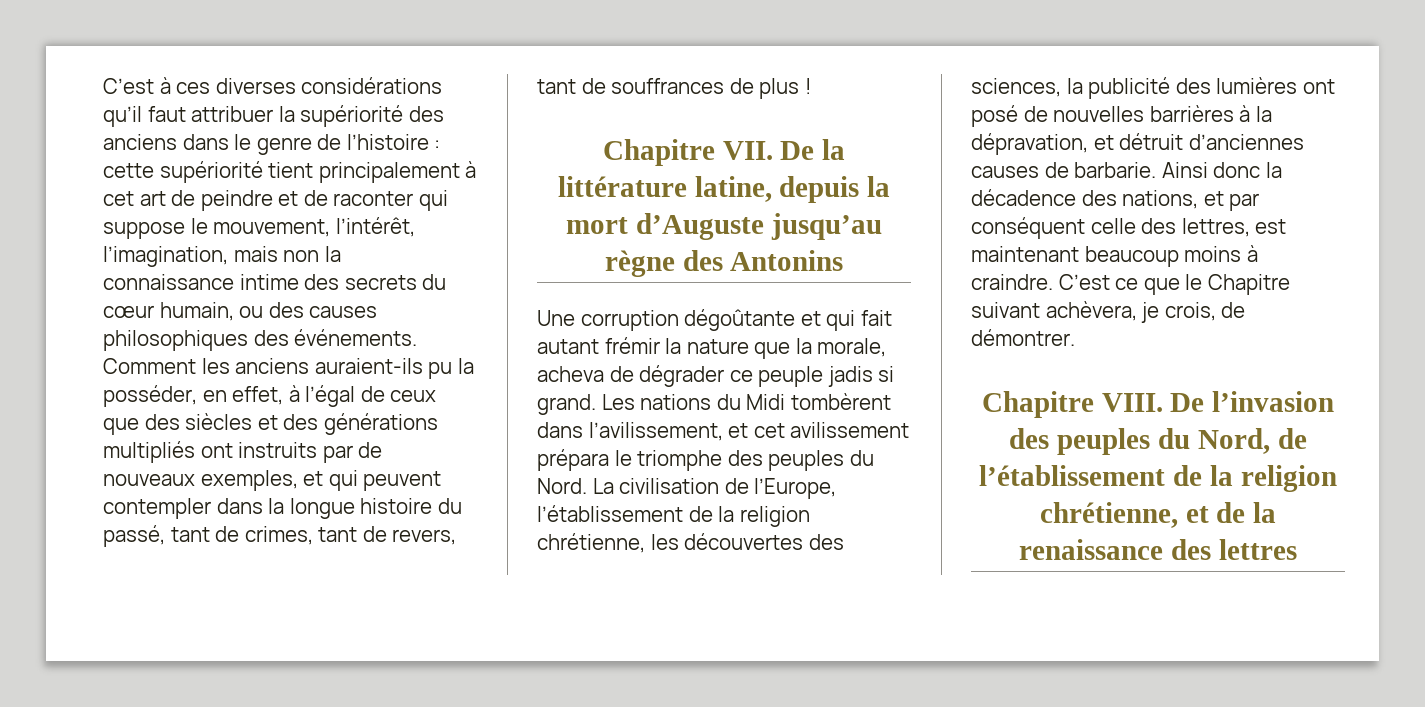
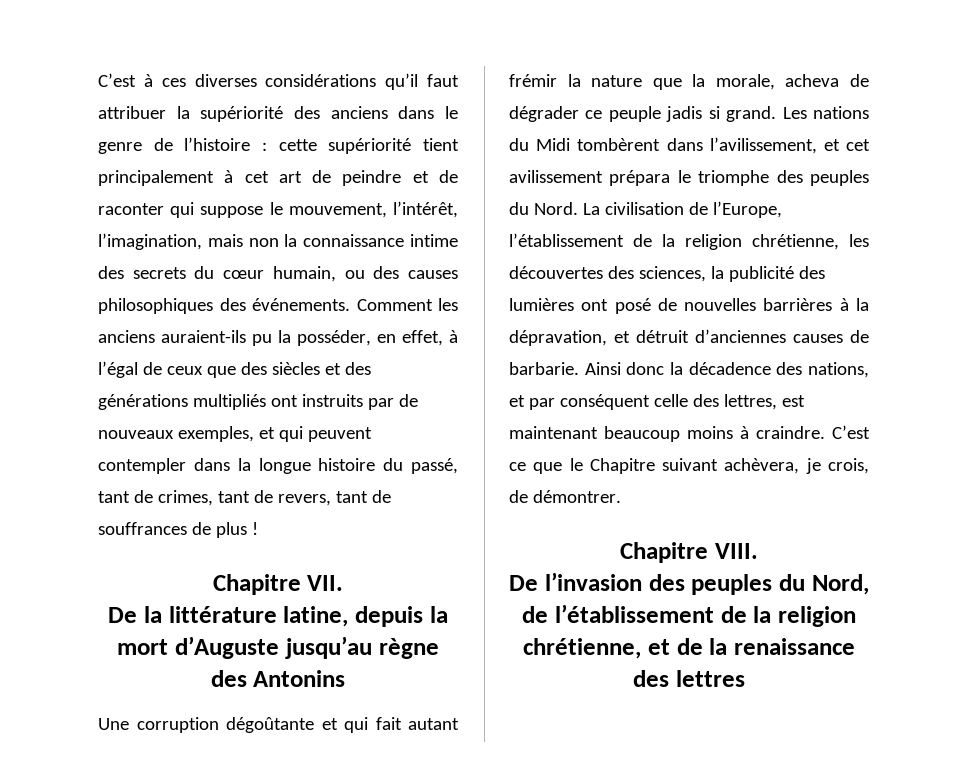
- Chapitre VII. De la littérature latine, depuis la mort d’Auguste jusqu’au règne des Antonins
+ Chapitre VII.
+ De la littérature latine, depuis la mort d’Auguste jusqu’au règne des Antonins
- Chapitre VIII. De l’invasion des peuples du Nord, de l’établissement de la religion chrétienne, et de la renaissance des lettres
+ Chapitre VIII.
+ De l’invasion des peuples du Nord, de l’établissement de la religion chrétienne, et de la renaissance des lettres

